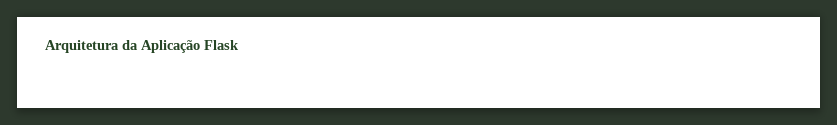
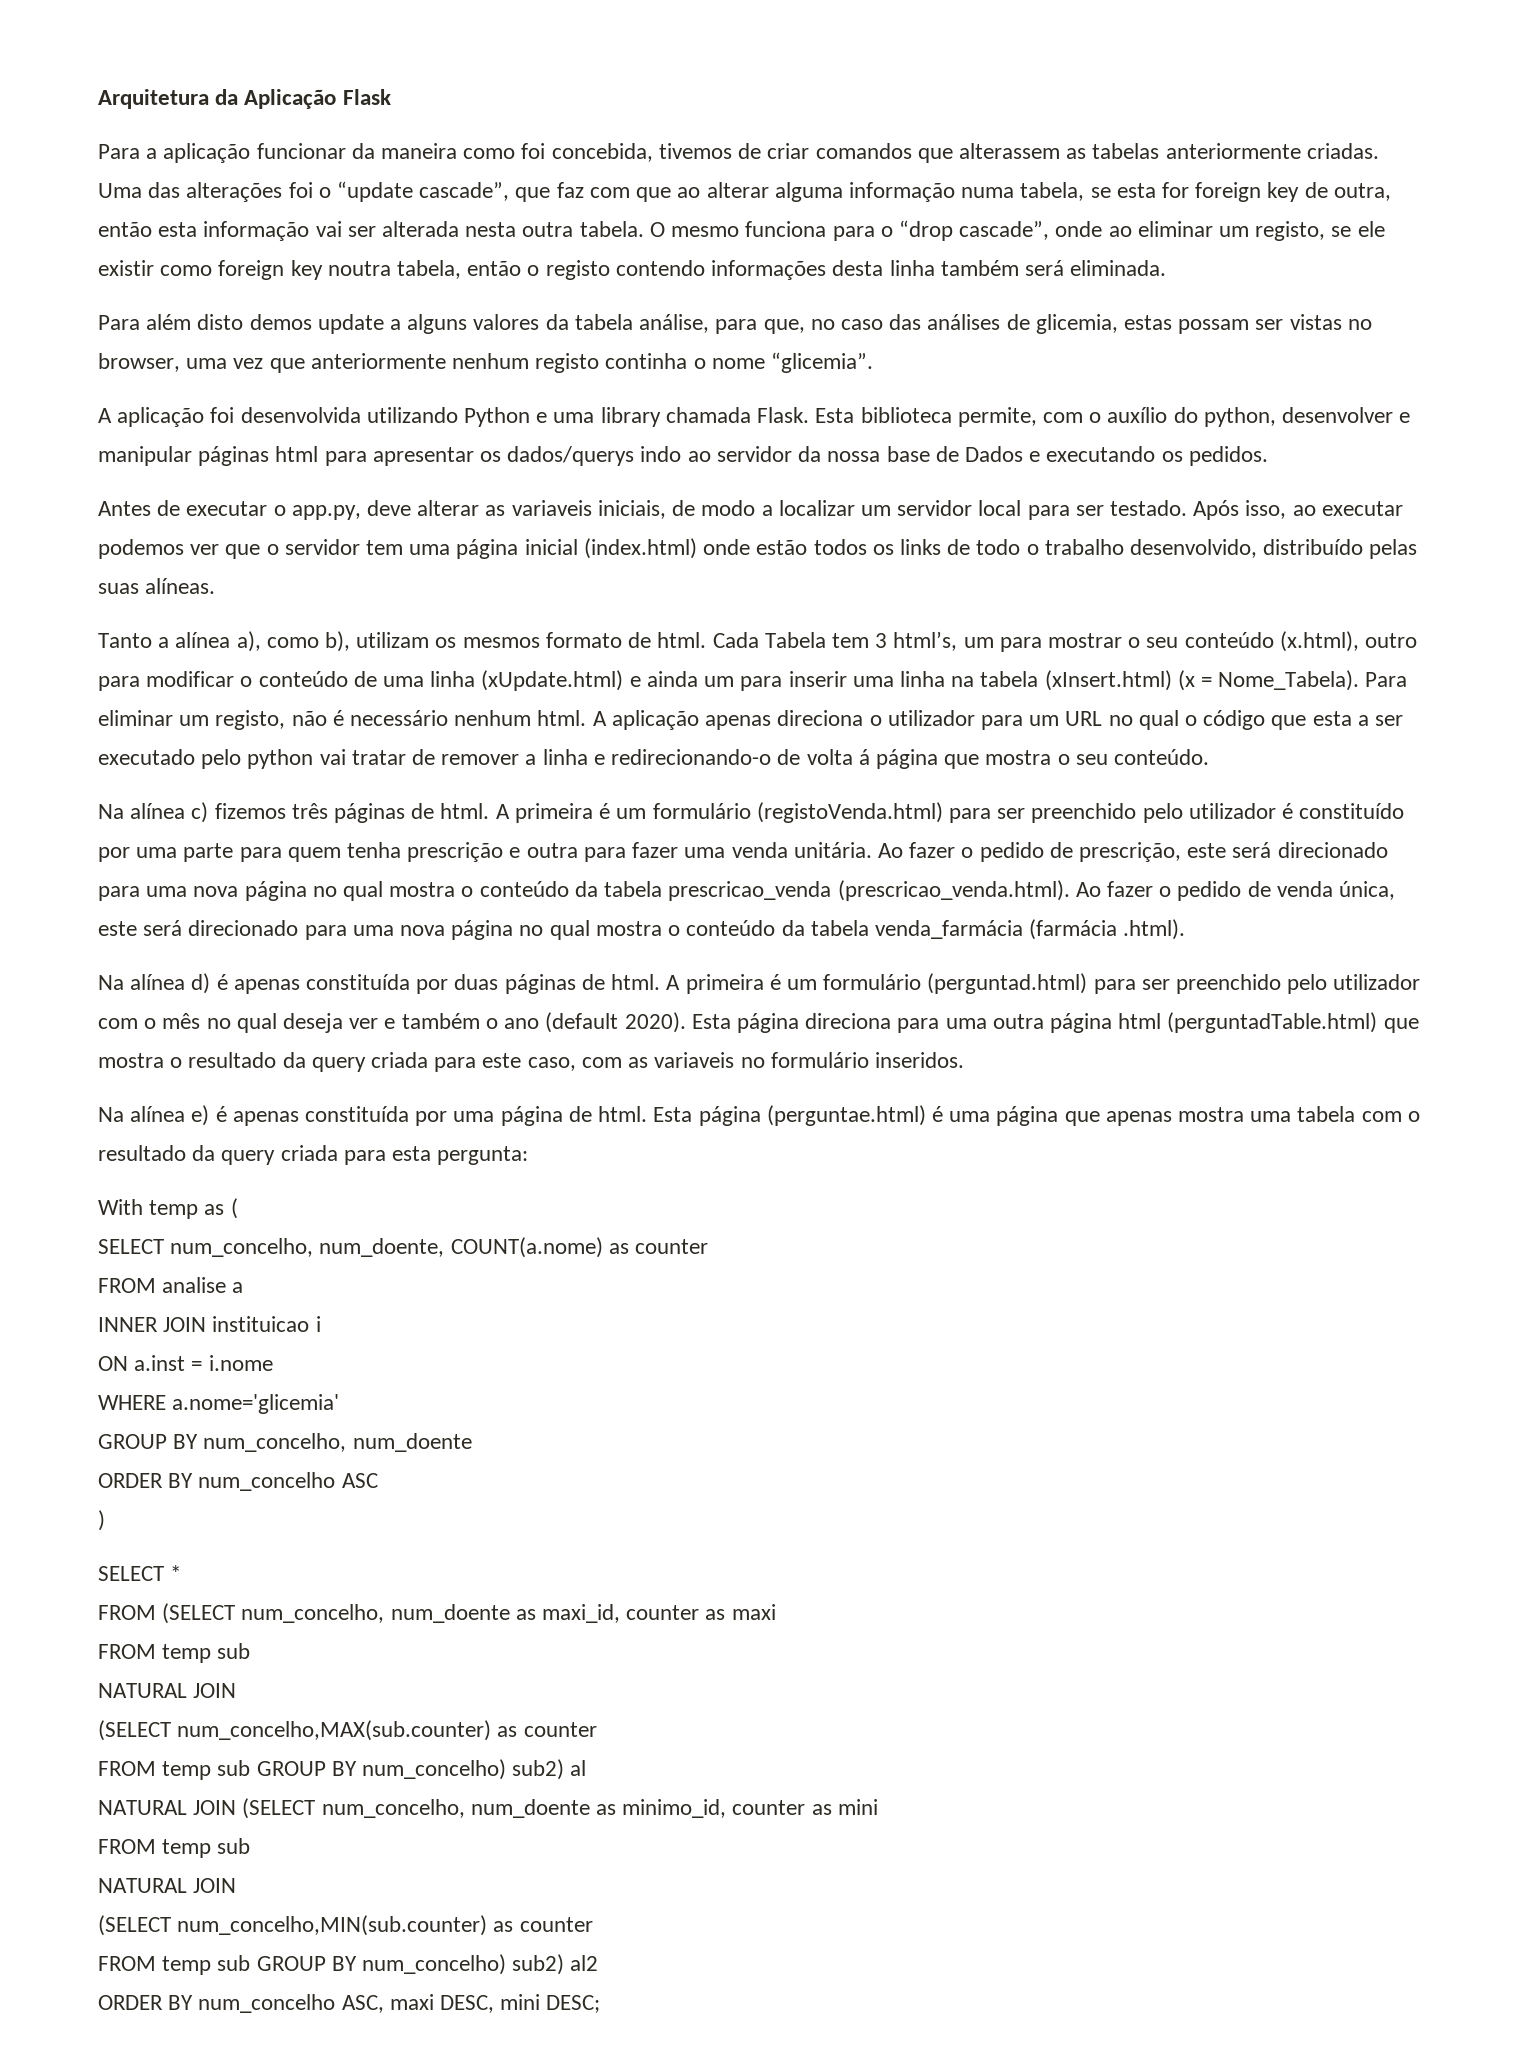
+ Para a aplicação funcionar da maneira como foi concebida, tivemos de criar comandos que alterassem as tabelas anteriormente criadas. Uma das alterações foi o “update cascade”, que faz com que ao alterar alguma informação numa tabela, se esta for foreign key de outra, então esta informação vai ser alterada nesta outra tabela. O mesmo funciona para o “drop cascade”, onde ao eliminar um registo, se ele existir como foreign key noutra tabela, então o registo contendo informações desta linha também será eliminada.
+ Para além disto demos update a alguns valores da tabela análise, para que, no caso das análises de glicemia, estas possam ser vistas no browser, uma vez que anteriormente nenhum registo continha o nome “glicemia”.
+ A aplicação foi desenvolvida utilizando Python e uma library chamada Flask. Esta biblioteca permite, com o auxílio do python, desenvolver e manipular páginas html para apresentar os dados/querys indo ao servidor da nossa base de Dados e executando os pedidos.
+ Antes de executar o app.py, deve alterar as variaveis iniciais, de modo a localizar um servidor local para ser testado. Após isso, ao executar podemos ver que o servidor tem uma página inicial (index.html) onde estão todos os links de todo o trabalho desenvolvido, distribuído pelas suas alíneas.
+ Tanto a alínea a), como b), utilizam os mesmos formato de html. Cada Tabela tem 3 html’s, um para mostrar o seu conteúdo (x.html), outro para modificar o conteúdo de uma linha (xUpdate.html) e ainda um para inserir uma linha na tabela (xInsert.html) (x = Nome_Tabela). Para eliminar um registo, não é necessário nenhum html. A aplicação apenas direciona o utilizador para um URL no qual o código que esta a ser executado pelo python vai tratar de remover a linha e redirecionando-o de volta á página que mostra o seu conteúdo.
+ Na alínea c) fizemos três páginas de html. A primeira é um formulário (registoVenda.html) para ser preenchido pelo utilizador é constituído por uma parte para quem tenha prescrição e outra para fazer uma venda unitária. Ao fazer o pedido de prescrição, este será direcionado para uma nova página no qual mostra o conteúdo da tabela prescricao_venda (prescricao_venda.html). Ao fazer o pedido de venda única, este será direcionado para uma nova página no qual mostra o conteúdo da tabela venda_farmácia (farmácia .html).
+ Na alínea d) é apenas constituída por duas páginas de html. A primeira é um formulário (perguntad.html) para ser preenchido pelo utilizador com o mês no qual deseja ver e também o ano (default 2020). Esta página direciona para uma outra página html (perguntadTable.html) que mostra o resultado da query criada para este caso, com as variaveis no formulário inseridos.
+ Na alínea e) é apenas constituída por uma página de html. Esta página (perguntae.html) é uma página que apenas mostra uma tabela com o resultado da query criada para esta pergunta:
+ With temp as (
+ SELECT num_concelho, num_doente, COUNT(a.nome) as counter
+ FROM analise a
+ INNER JOIN instituicao i
+ ON a.inst = i.nome
+ WHERE a.nome='glicemia'
+ GROUP BY num_concelho, num_doente
+ ORDER BY num_concelho ASC
+ )
+ SELECT *
+ FROM (SELECT num_concelho, num_doente as maxi_id, counter as maxi
+ FROM temp sub
+ NATURAL JOIN
+ (SELECT num_concelho,MAX(sub.counter) as counter
+ FROM temp sub GROUP BY num_concelho) sub2) al
+ NATURAL JOIN (SELECT num_concelho, num_doente as minimo_id, counter as mini
+ FROM temp sub
+ NATURAL JOIN
+ (SELECT num_concelho,MIN(sub.counter) as counter
+ FROM temp sub GROUP BY num_concelho) sub2) al2
+ ORDER BY num_concelho ASC, maxi DESC, mini DESC;

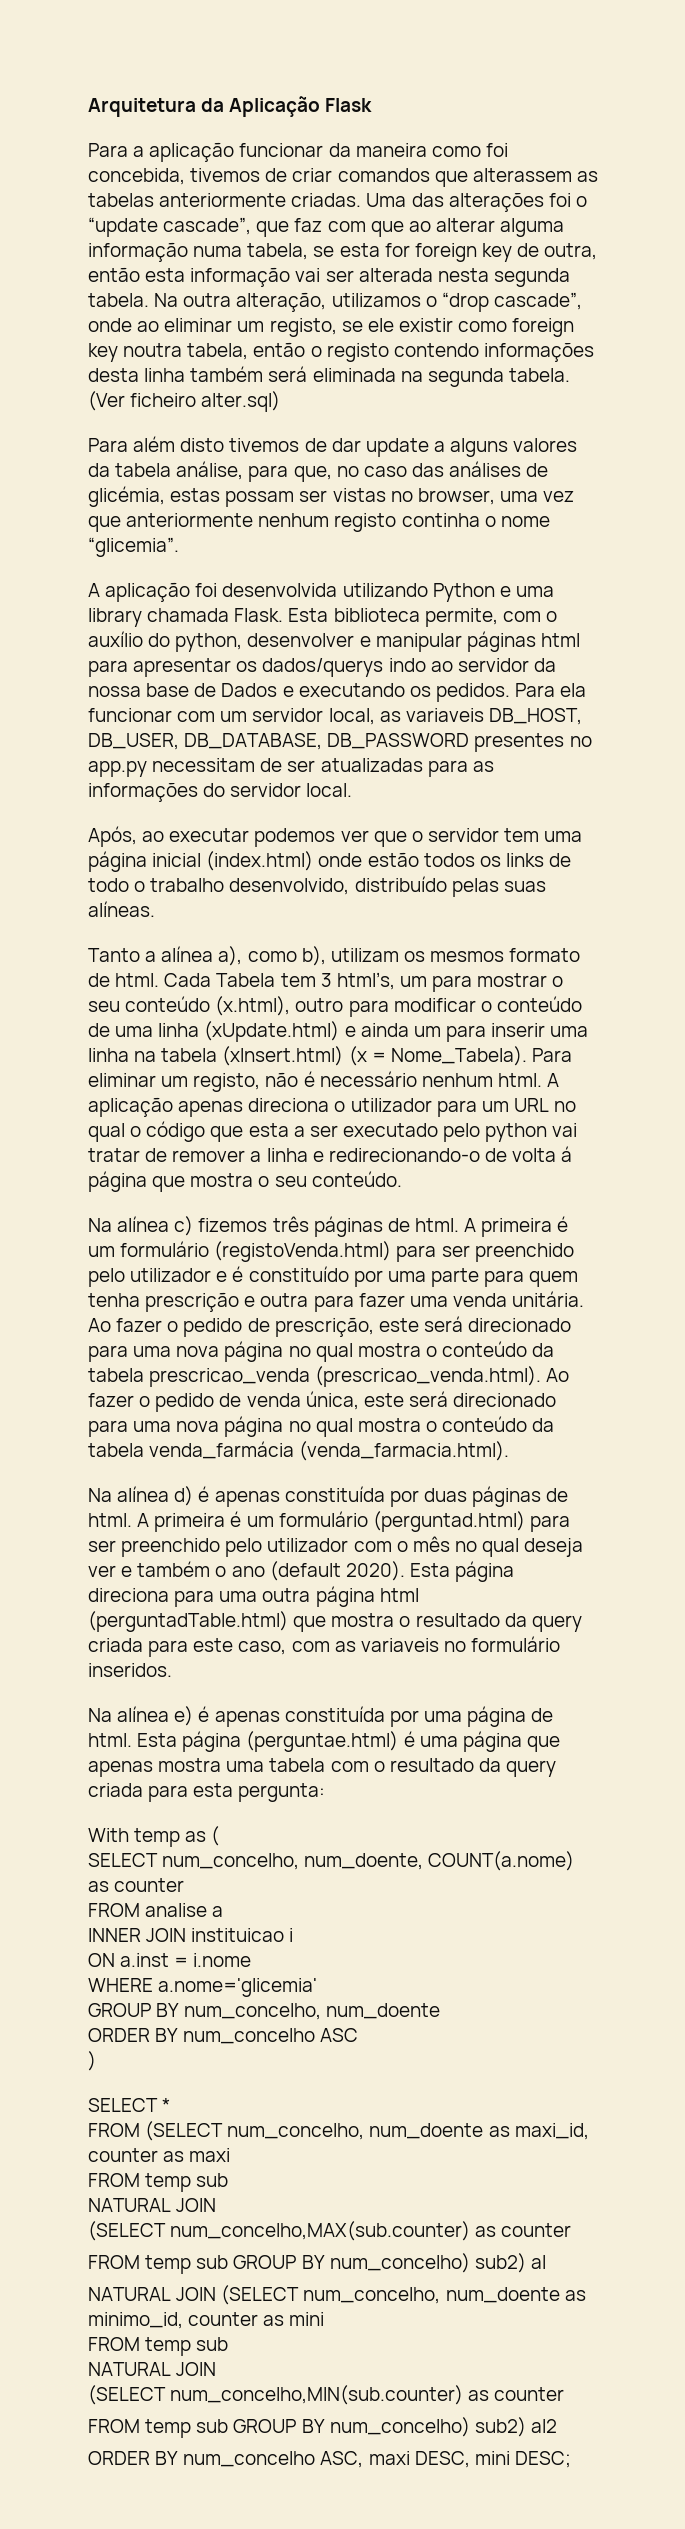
- Uma das alterações foi o “update cascade”, que faz com que ao alterar alguma informação numa tabela, se esta for foreign key de outra, então esta informação vai ser alterada nesta outra tabela. O mesmo funciona para o “drop cascade”, onde ao eliminar um registo, se ele existir como foreign key noutra tabela, então o registo contendo informações desta linha também será eliminada.
+ Uma das alterações foi o “update cascade”, que faz com que ao alterar alguma informação numa tabela, se esta for foreign key de outra, então esta informação vai ser alterada nesta segunda tabela. Na outra alteração, utilizamos o “drop cascade”, onde ao eliminar um registo, se ele existir como foreign key noutra tabela, então o registo contendo informações desta linha também será eliminada na segunda tabela. (Ver ficheiro alter.sql)
- Para além disto demos update a alguns valores da tabela análise, para que, no caso das análises de glicemia, estas possam ser vistas no browser, uma vez que anteriormente nenhum registo continha o nome “glicemia”.
+ Para além disto tivemos de dar update a alguns valores da tabela análise, para que, no caso das análises de glicémia, estas possam ser vistas no browser, uma vez que anteriormente nenhum registo continha o nome “glicemia”.
- Esta biblioteca permite, com o auxílio do python, desenvolver e manipular páginas html para apresentar os dados/querys indo ao servidor da nossa base de Dados e executando os pedidos.
- Antes de executar o app.py, deve alterar as variaveis iniciais, de modo a localizar um servidor local para ser testado. Após isso, ao executar podemos ver que o servidor tem uma página inicial (index.html) onde estão todos os links de todo o trabalho desenvolvido, distribuído pelas suas alíneas.
+ Esta biblioteca permite, com o auxílio do python, desenvolver e manipular páginas html para apresentar os dados/querys indo ao servidor da nossa base de Dados e executando os pedidos. Para ela funcionar com um servidor local, as variaveis DB_HOST, DB_USER, DB_DATABASE, DB_PASSWORD presentes no app.py necessitam de ser atualizadas para as informações do servidor local.
+ Após, ao executar podemos ver que o servidor tem uma página inicial (index.html) onde estão todos os links de todo o trabalho desenvolvido, distribuído pelas suas alíneas.
- A primeira é um formulário (registoVenda.html) para ser preenchido pelo utilizador é constituído por uma parte para quem tenha prescrição e outra para fazer uma venda unitária.
+ A primeira é um formulário (registoVenda.html) para ser preenchido pelo utilizador e é constituído por uma parte para quem tenha prescrição e outra para fazer uma venda unitária.
- Ao fazer o pedido de prescrição, este será direcionado para uma nova página no qual mostra o conteúdo da tabela prescricao_venda (prescricao_venda.html). Ao fazer o pedido de venda única, este será direcionado para uma nova página no qual mostra o conteúdo da tabela venda_farmácia (farmácia .html).
+ Ao fazer o pedido de prescrição, este será direcionado para uma nova página no qual mostra o conteúdo da tabela prescricao_venda (prescricao_venda.html). Ao fazer o pedido de venda única, este será direcionado para uma nova página no qual mostra o conteúdo da tabela venda_farmácia (venda_farmacia.html).

